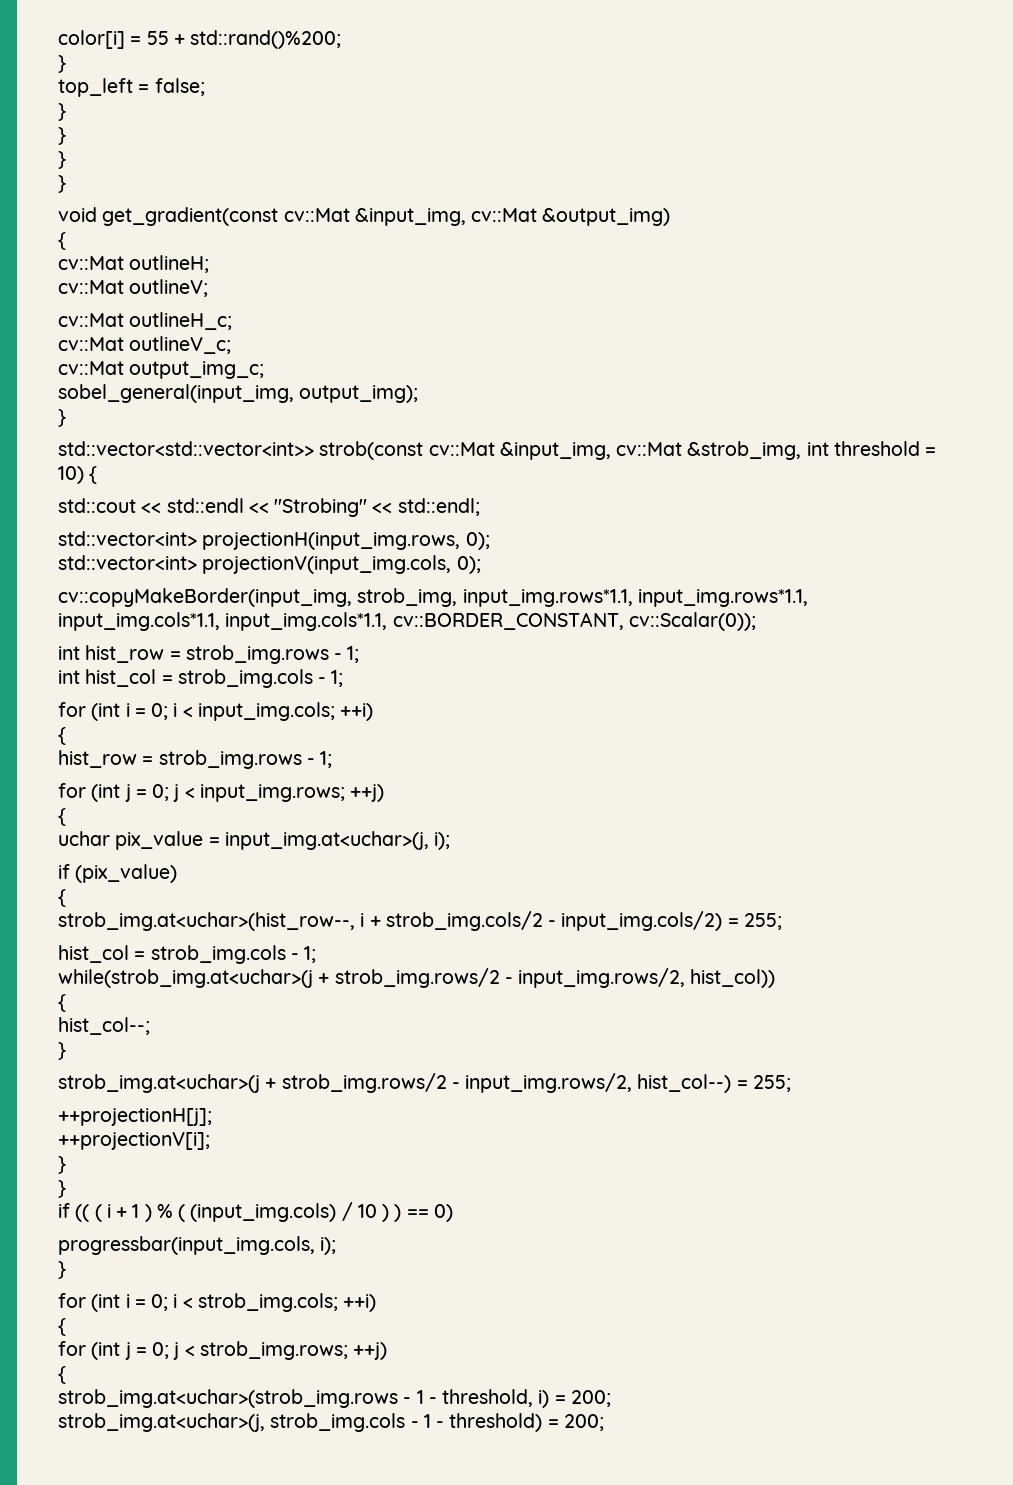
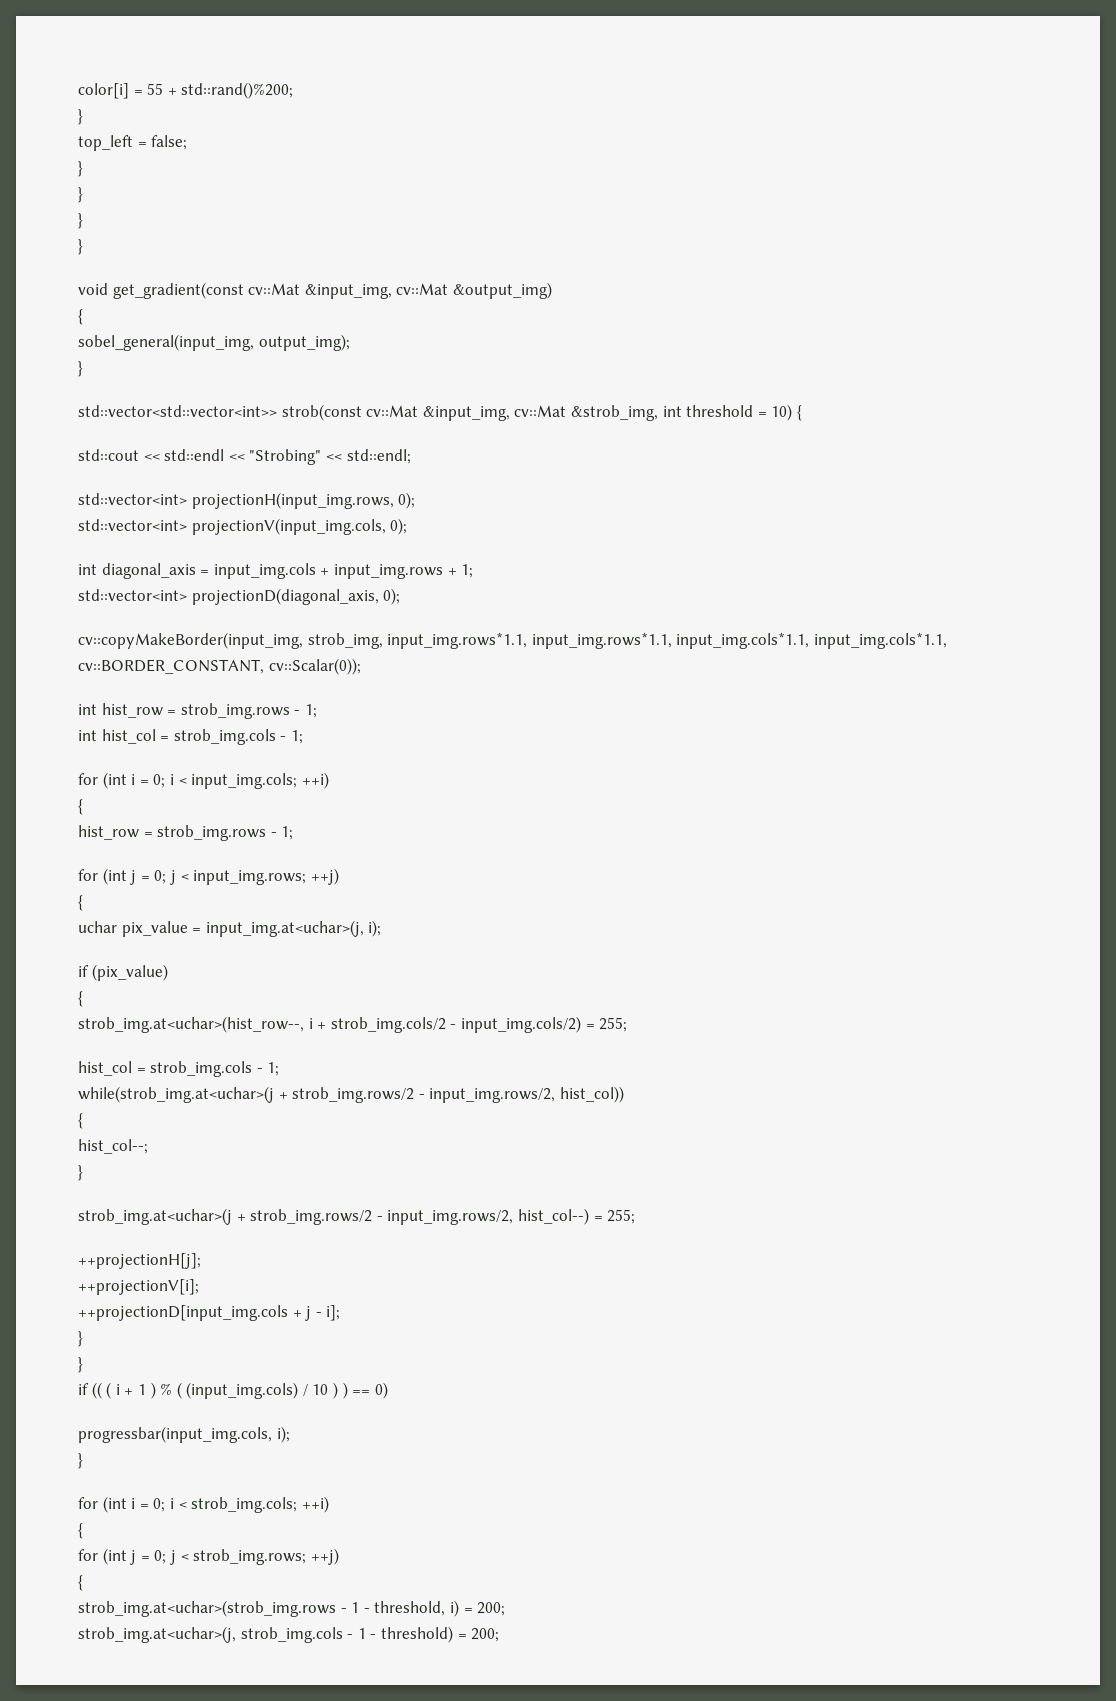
- cv::Mat outlineH;
- cv::Mat outlineV;
- cv::Mat outlineH_c;
- cv::Mat outlineV_c;
- cv::Mat output_img_c;
+ int diagonal_axis = input_img.cols + input_img.rows + 1;
+ std::vector<int> projectionD(diagonal_axis, 0);
+ ++projectionD[input_img.cols + j - i];

